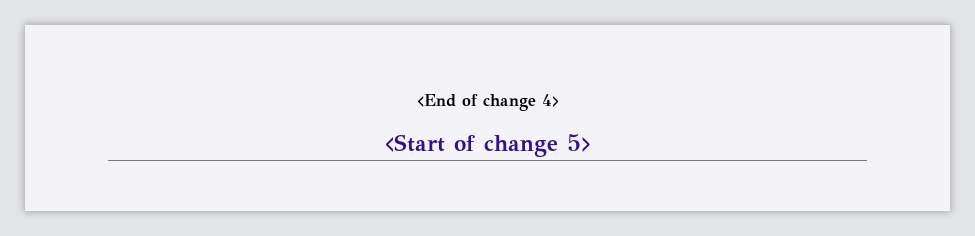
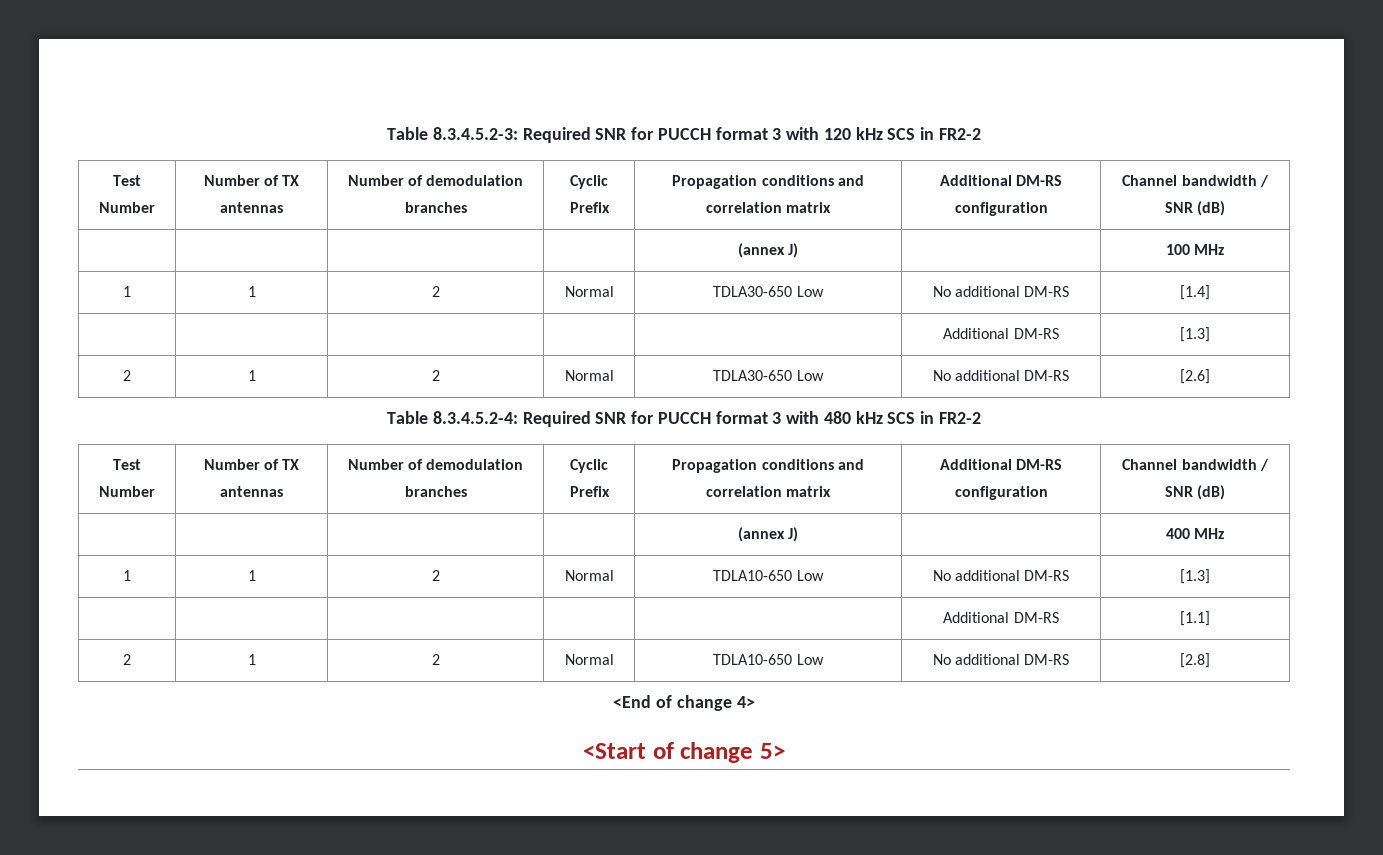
+ Table 8.3.4.5.2-3: Required SNR for PUCCH format 3 with 120 kHz SCS in FR2-2
+ Test Number | Number of TX antennas | Number of demodulation branches | Cyclic Prefix | Propagation conditions and correlation matrix | Additional DM-RS configuration | Channel bandwidth / SNR (dB)
+ | | | | (annex J) | | 100 MHz
+ 1 | 1 | 2 | Normal | TDLA30-650 Low | No additional DM-RS | [1.4]
+ | | | | | Additional DM-RS | [1.3]
+ 2 | 1 | 2 | Normal | TDLA30-650 Low | No additional DM-RS | [2.6]
+ Table 8.3.4.5.2-4: Required SNR for PUCCH format 3 with 480 kHz SCS in FR2-2
+ Test Number | Number of TX antennas | Number of demodulation branches | Cyclic Prefix | Propagation conditions and correlation matrix | Additional DM-RS configuration | Channel bandwidth / SNR (dB)
+ | | | | (annex J) | | 400 MHz
+ 1 | 1 | 2 | Normal | TDLA10-650 Low | No additional DM-RS | [1.3]
+ | | | | | Additional DM-RS | [1.1]
+ 2 | 1 | 2 | Normal | TDLA10-650 Low | No additional DM-RS | [2.8]

